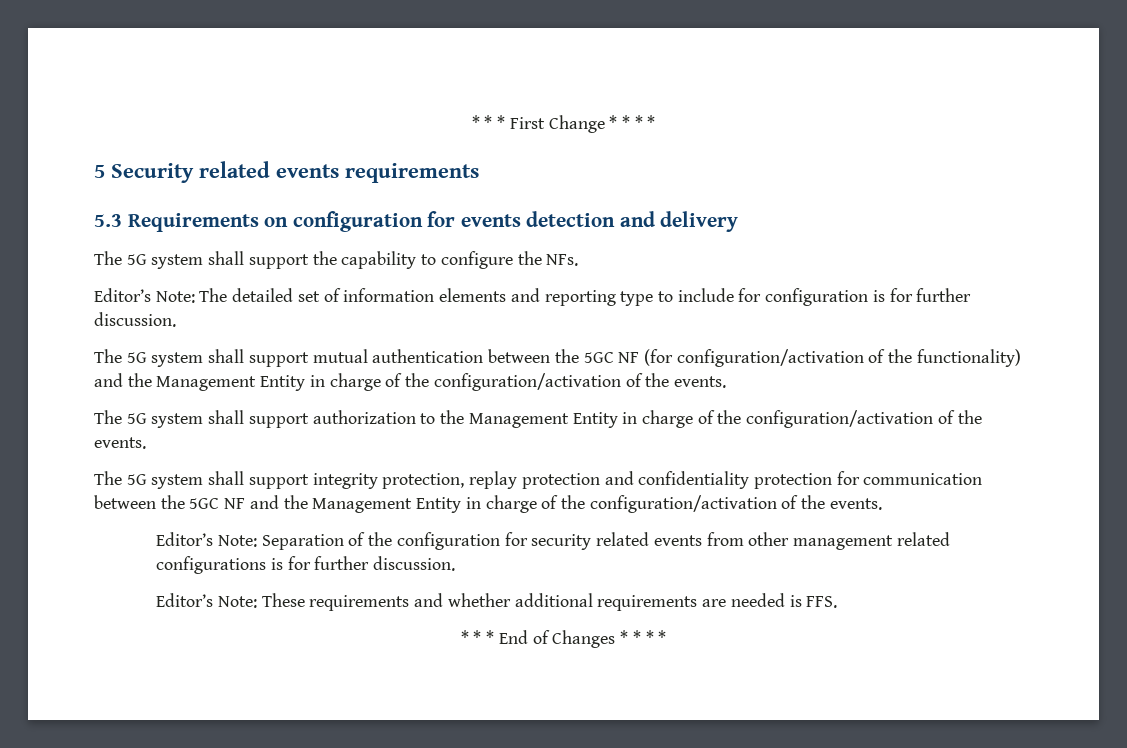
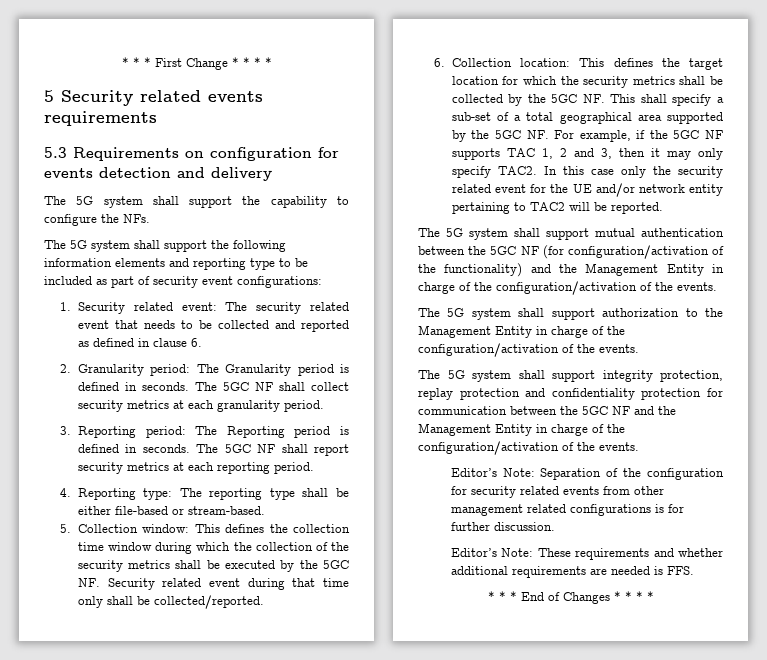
- Editor’s Note: The detailed set of information elements and reporting type to include for configuration is for further discussion.
+ The 5G system shall support the following information elements and reporting type to be included as part of security event configurations:
+ 1. Security related event: The security related event that needs to be collected and reported as defined in clause 6.
+ 2. Granularity period: The Granularity period is defined in seconds. The 5GC NF shall collect security metrics at each granularity period.
+ 3. Reporting period: The Reporting period is defined in seconds. The 5GC NF shall report security metrics at each reporting period.
+ 4. Reporting type: The reporting type shall be either file-based or stream-based.
+ 5. Collection window: This defines the collection time window during which the collection of the security metrics shall be executed by the 5GC NF. Security related event during that time only shall be collected/reported.
+ 6. Collection location: This defines the target location for which the security metrics shall be collected by the 5GC NF. This shall specify a sub-set of a total geographical area supported by the 5GC NF. For example, if the 5GC NF supports TAC 1, 2 and 3, then it may only specify TAC2. In this case only the security related event for the UE and/or network entity pertaining to TAC2 will be reported.

